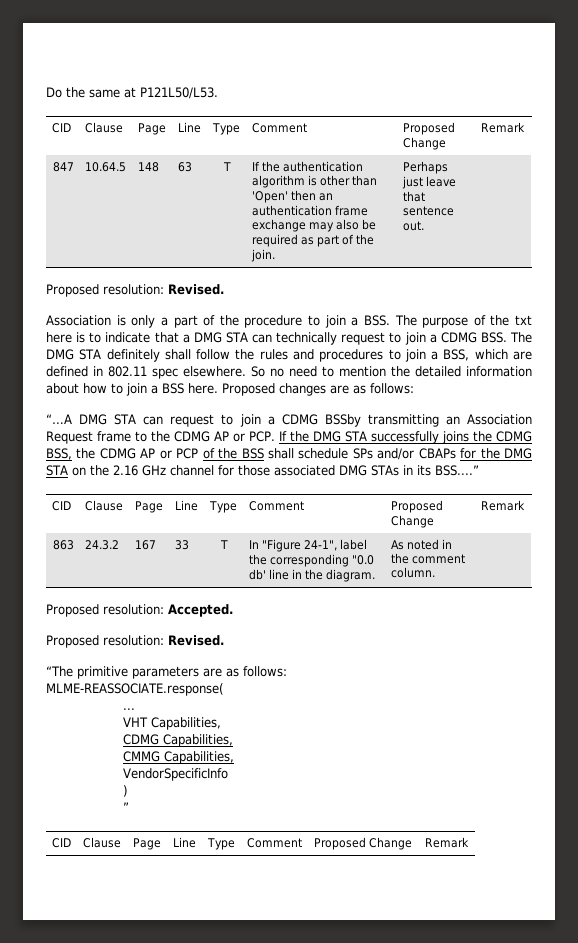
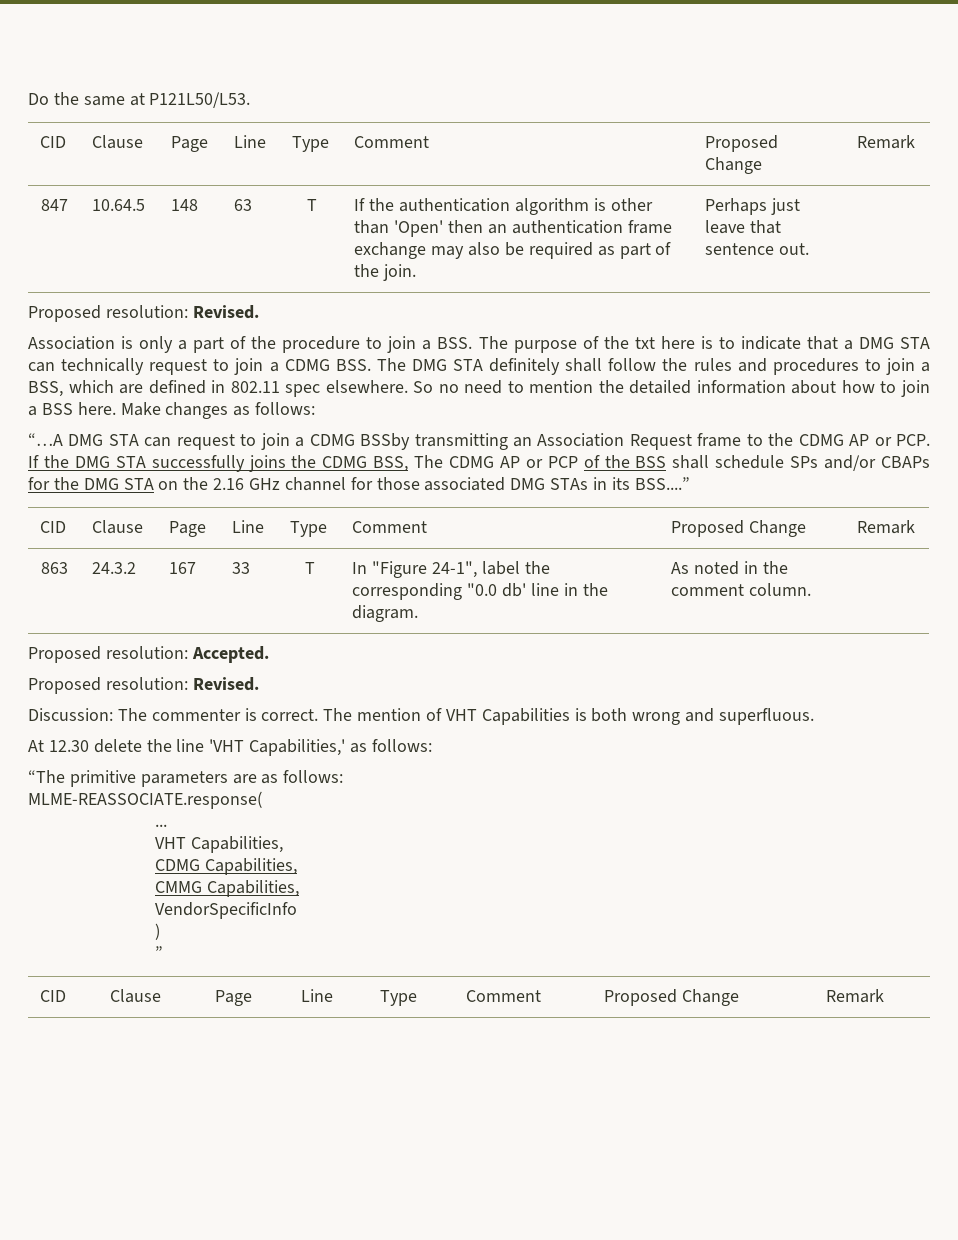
- Proposed changes are as follows:
+ Make changes as follows:
- “…A DMG STA can request to join a CDMG BSSby transmitting an Association Request frame to the CDMG AP or PCP. If the DMG STA successfully joins the CDMG BSS, the CDMG AP or PCP of the BSS shall schedule SPs and/or CBAPs for the DMG STA on the 2.16 GHz channel for those associated DMG STAs in its BSS....”
+ “…A DMG STA can request to join a CDMG BSSby transmitting an Association Request frame to the CDMG AP or PCP. If the DMG STA successfully joins the CDMG BSS, The CDMG AP or PCP of the BSS shall schedule SPs and/or CBAPs for the DMG STA on the 2.16 GHz channel for those associated DMG STAs in its BSS....”
+ Discussion: The commenter is correct. The mention of VHT Capabilities is both wrong and superfluous.
+ At 12.30 delete the line 'VHT Capabilities,' as follows:

